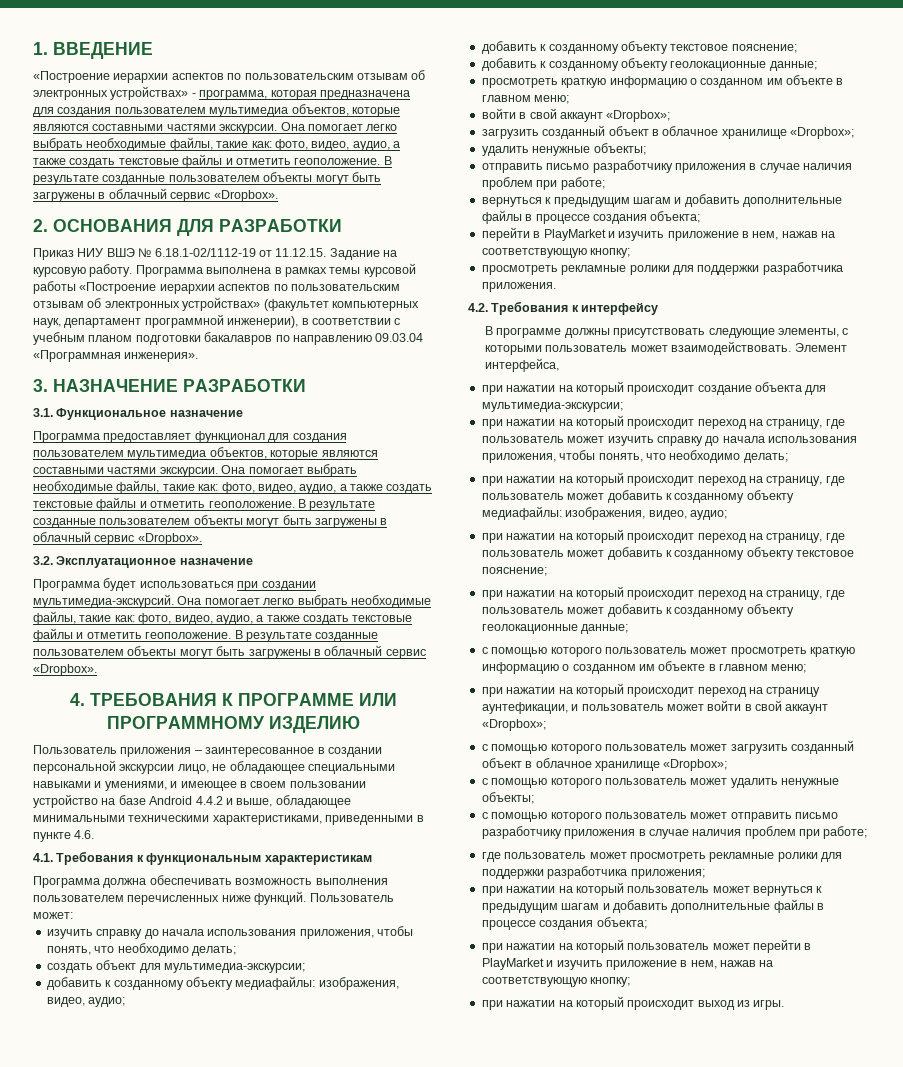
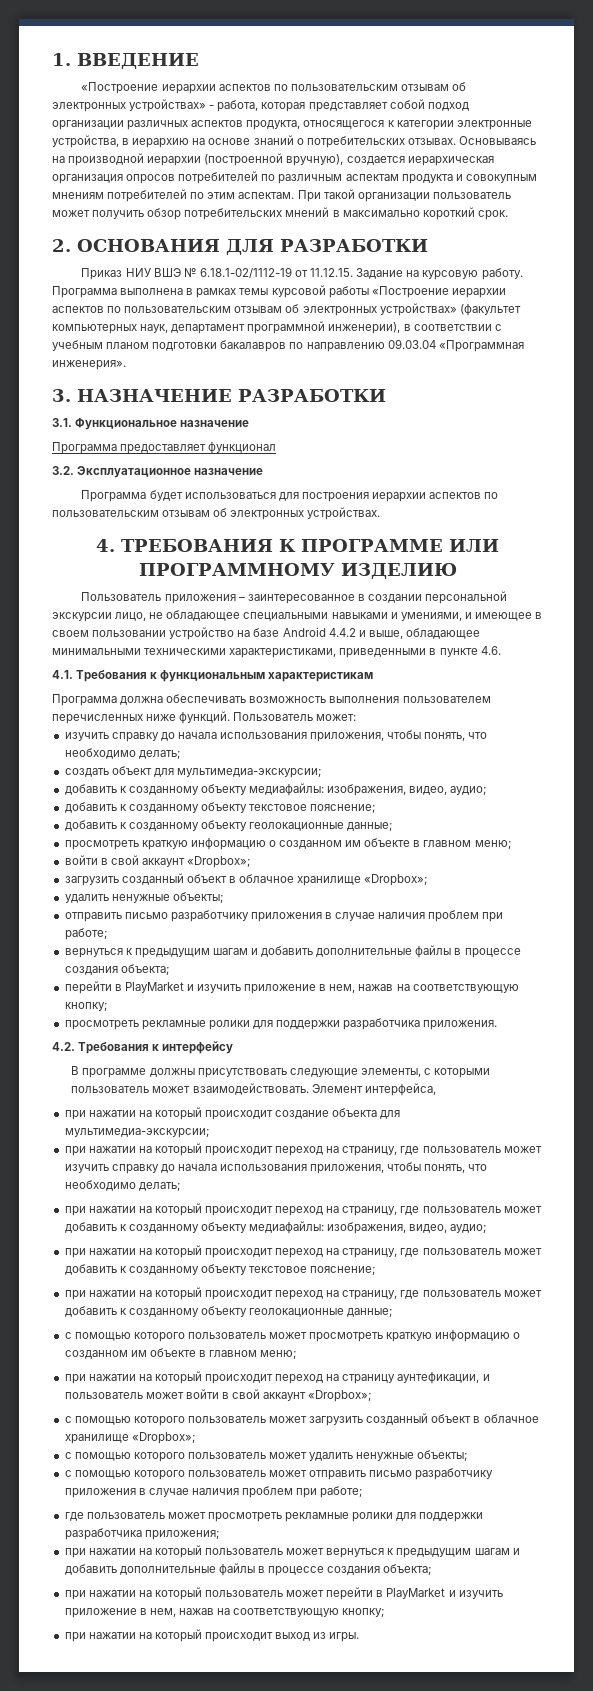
- «Построение иерархии аспектов по пользовательским отзывам об электронных устройствах» - программа, которая предназначена для создания пользователем мультимедиа объектов, которые являются составными частями экскурсии. Она помогает легко выбрать необходимые файлы, такие как: фото, видео, аудио, а также создать текстовые файлы и отметить геоположение. В результате созданные пользователем объекты могут быть загружены в облачный сервис «Dropbox».
+ «Построение иерархии аспектов по пользовательским отзывам об электронных устройствах» - работа, которая представляет собой подход организации различных аспектов продукта, относящегося к категории электронные устройства, в иерархию на основе знаний о потребительских отзывах. Основываясь на производной иерархии (построенной вручную), создается иерархическая организация опросов потребителей по различным аспектам продукта и совокупным мнениям потребителей по этим аспектам. При такой организации пользователь может получить обзор потребительских мнений в максимально короткий срок.
- Программа предоставляет функционал для создания пользователем мультимедиа объектов, которые являются составными частями экскурсии. Она помогает выбрать необходимые файлы, такие как: фото, видео, аудио, а также создать текстовые файлы и отметить геоположение. В результате созданные пользователем объекты могут быть загружены в облачный сервис «Dropbox».
+ Программа предоставляет функционал
- Программа будет использоваться при создании мультимедиа-экскурсий. Она помогает легко выбрать необходимые файлы, такие как: фото, видео, аудио, а также создать текстовые файлы и отметить геоположение. В результате созданные пользователем объекты могут быть загружены в облачный сервис «Dropbox».
+ Программа будет использоваться для построения иерархии аспектов по пользовательским отзывам об электронных устройствах.

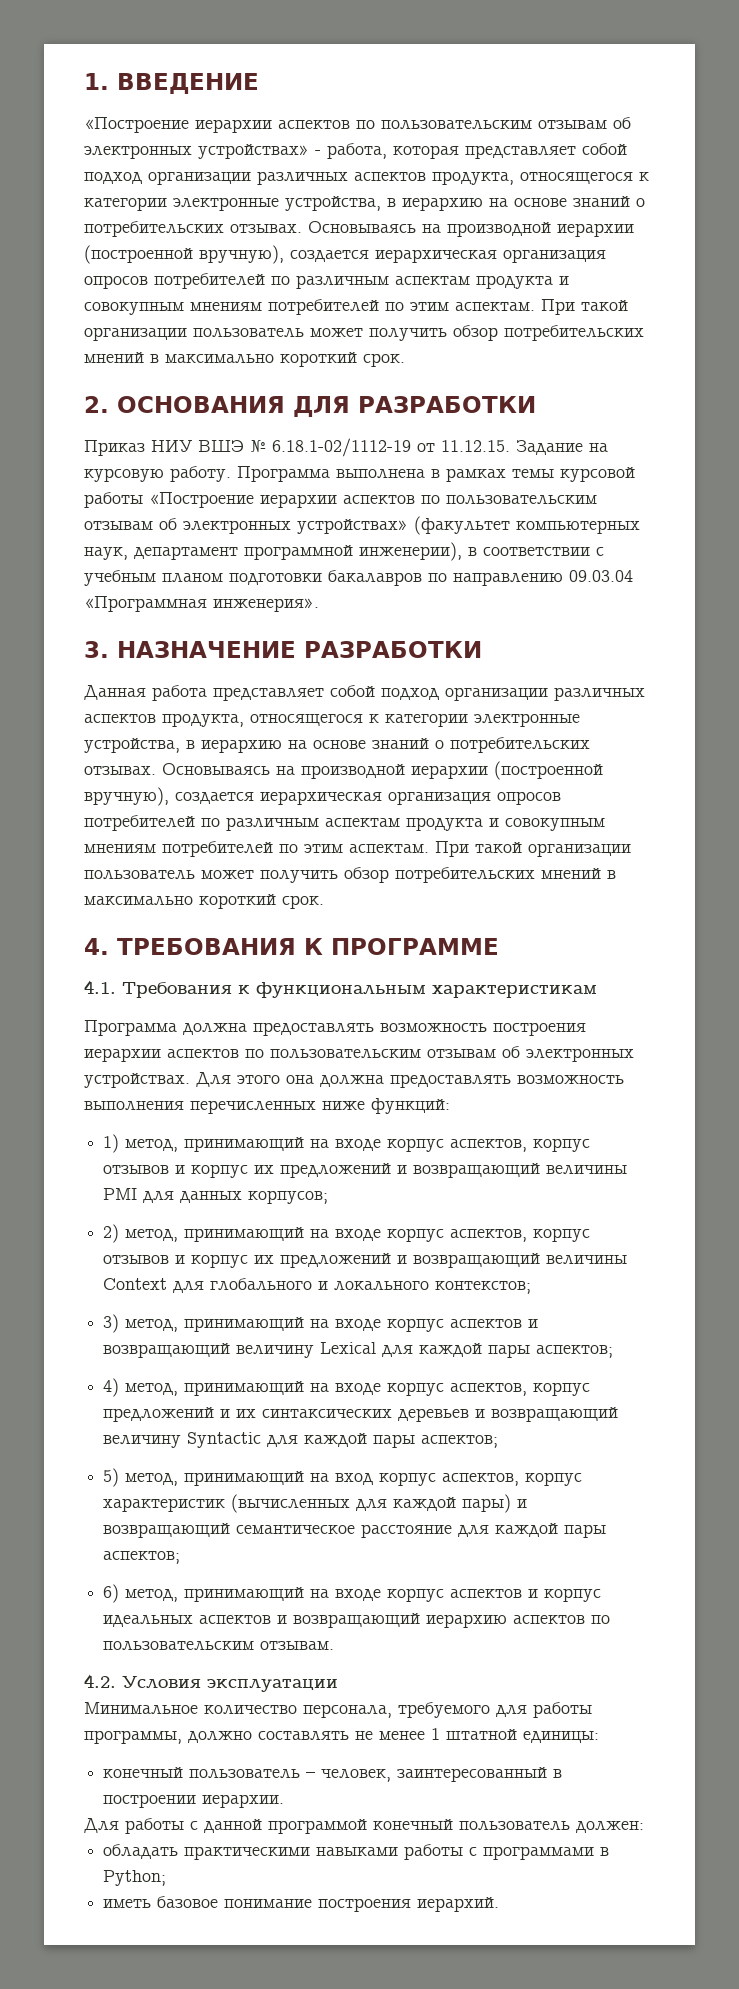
- 3.1. Функциональное назначение
- Программа предоставляет функционал
- 3.2. Эксплуатационное назначение
- Программа будет использоваться для построения иерархии аспектов по пользовательским отзывам об электронных устройствах.
- 4. ТРЕБОВАНИЯ К ПРОГРАММЕ ИЛИ ПРОГРАММНОМУ ИЗДЕЛИЮ
- Пользователь приложения – заинтересованное в создании персональной экскурсии лицо, не обладающее специальными навыками и умениями, и имеющее в своем пользовании устройство на базе Android 4.4.2 и выше, обладающее минимальными техническими характеристиками, приведенными в пункте 4.6.
+ Данная работа представляет собой подход организации различных аспектов продукта, относящегося к категории электронные устройства, в иерархию на основе знаний о потребительских отзывах. Основываясь на производной иерархии (построенной вручную), создается иерархическая организация опросов потребителей по различным аспектам продукта и совокупным мнениям потребителей по этим аспектам. При такой организации пользователь может получить обзор потребительских мнений в максимально короткий срок.
+ 4. ТРЕБОВАНИЯ К ПРОГРАММЕ
  4.1. Требования к функциональным характеристикам
- Программа должна обеспечивать возможность выполнения пользователем перечисленных ниже функций. Пользователь может:
- изучить справку до начала использования приложения, чтобы понять, что необходимо делать;
- создать объект для мультимедиа-экскурсии;
- добавить к созданному объекту медиафайлы: изображения, видео, аудио;
- добавить к созданному объекту текстовое пояснение;
- добавить к созданному объекту геолокационные данные;
- просмотреть краткую информацию о созданном им объекте в главном меню;
- войти в свой аккаунт «Dropbox»;
- загрузить созданный объект в облачное хранилище «Dropbox»;
- удалить ненужные объекты;
- отправить письмо разработчику приложения в случае наличия проблем при работе;
- вернуться к предыдущим шагам и добавить дополнительные файлы в процессе создания объекта;
- перейти в PlayMarket и изучить приложение в нем, нажав на соответствующую кнопку;
- просмотреть рекламные ролики для поддержки разработчика приложения.
- 4.2. Требования к интерфейсу
- В программе должны присутствовать следующие элементы, с которыми пользователь может взаимодействовать. Элемент интерфейса,
- при нажатии на который происходит создание объекта для мультимедиа-экскурсии;
- при нажатии на который происходит переход на страницу, где пользователь может изучить справку до начала использования приложения, чтобы понять, что необходимо делать;
- при нажатии на который происходит переход на страницу, где пользователь может добавить к созданному объекту медиафайлы: изображения, видео, аудио;
- при нажатии на который происходит переход на страницу, где пользователь может добавить к созданному объекту текстовое пояснение;
- при нажатии на который происходит переход на страницу, где пользователь может добавить к созданному объекту геолокационные данные;
- с помощью которого пользователь может просмотреть краткую информацию о созданном им объекте в главном меню;
- при нажатии на который происходит переход на страницу аунтефикации, и пользователь может войти в свой аккаунт «Dropbox»;
- с помощью которого пользователь может загрузить созданный объект в облачное хранилище «Dropbox»;
- с помощью которого пользователь может удалить ненужные объекты;
- с помощью которого пользователь может отправить письмо разработчику приложения в случае наличия проблем при работе;
- где пользователь может просмотреть рекламные ролики для поддержки разработчика приложения;
- при нажатии на который пользователь может вернуться к предыдущим шагам и добавить дополнительные файлы в процессе создания объекта;
- при нажатии на который пользователь может перейти в PlayMarket и изучить приложение в нем, нажав на соответствующую кнопку;
- при нажатии на который происходит выход из игры.
+ Программа должна предоставлять возможность построения иерархии аспектов по пользовательским отзывам об электронных устройствах. Для этого она должна предоставлять возможность выполнения перечисленных ниже функций:
+ 1) метод, принимающий на входе корпус аспектов, корпус отзывов и корпус их предложений и возвращающий величины PMI для данных корпусов;
+ 2) метод, принимающий на входе корпус аспектов, корпус отзывов и корпус их предложений и возвращающий величины Context для глобального и локального контекстов;
+ 3) метод, принимающий на входе корпус аспектов и возвращающий величину Lexical для каждой пары аспектов;
+ 4) метод, принимающий на входе корпус аспектов, корпус предложений и их синтаксических деревьев и возвращающий величину Syntactic для каждой пары аспектов;
+ 5) метод, принимающий на вход корпус аспектов, корпус характеристик (вычисленных для каждой пары) и возвращающий семантическое расстояние для каждой пары аспектов;
+ 6) метод, принимающий на входе корпус аспектов и корпус идеальных аспектов и возвращающий иерархию аспектов по пользовательским отзывам.
+ 4.2. Условия эксплуатации
+ Минимальное количество персонала, требуемого для работы программы, должно составлять не менее 1 штатной единицы:
+ конечный пользователь – человек, заинтересованный в построении иерархии.
+ Для работы с данной программой конечный пользователь должен:
+ обладать практическими навыками работы с программами в Python;
+ иметь базовое понимание построения иерархий.

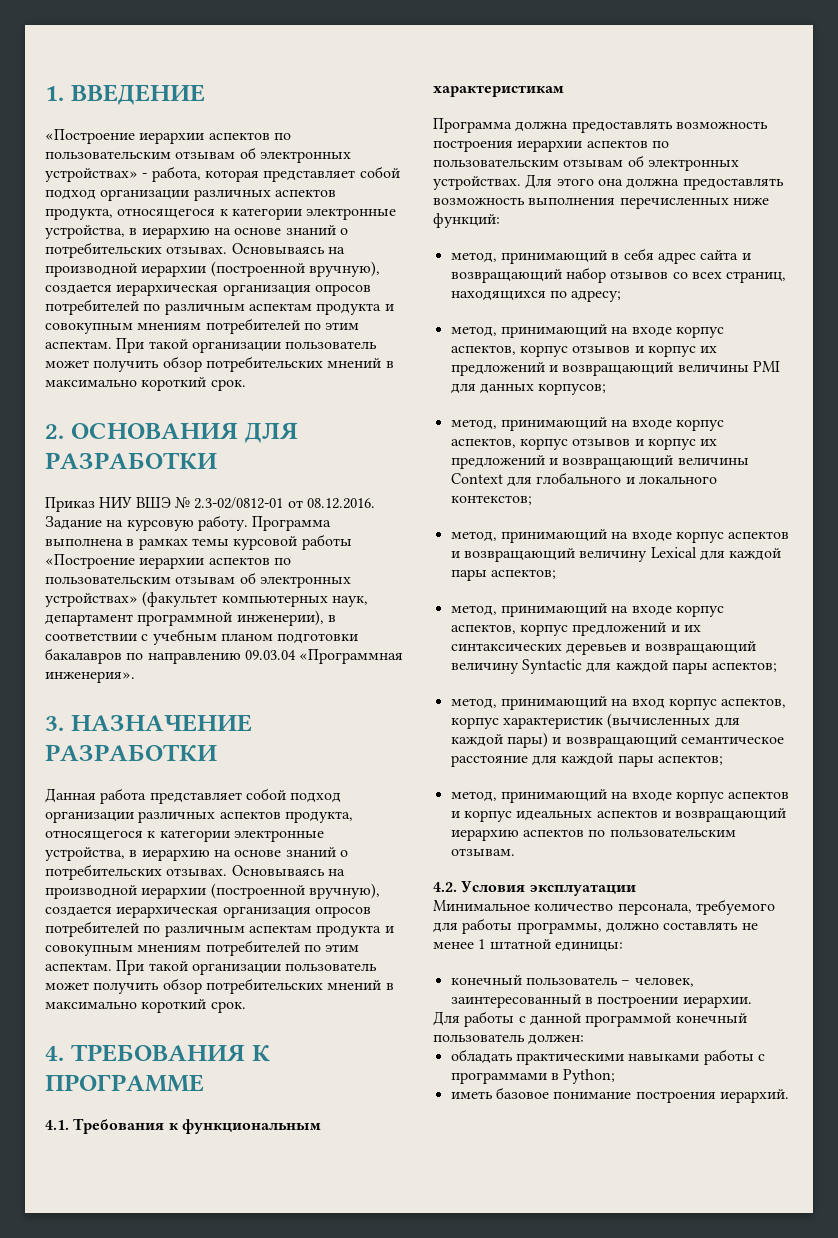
- Приказ НИУ ВШЭ № 6.18.1-02/1112-19 от 11.12.15. Задание на курсовую работу.
+ Приказ НИУ ВШЭ № 2.3-02/0812-01 от 08.12.2016. Задание на курсовую работу.
- 1) метод, принимающий на входе корпус аспектов, корпус отзывов и корпус их предложений и возвращающий величины PMI для данных корпусов;
+ метод, принимающий в себя адрес сайта и возвращающий набор отзывов со всех страниц, находящихся по адресу;
+ метод, принимающий на входе корпус аспектов, корпус отзывов и корпус их предложений и возвращающий величины PMI для данных корпусов;
- 2) метод, принимающий на входе корпус аспектов, корпус отзывов и корпус их предложений и возвращающий величины Context для глобального и локального контекстов;
+ метод, принимающий на входе корпус аспектов, корпус отзывов и корпус их предложений и возвращающий величины Context для глобального и локального контекстов;
- 3) метод, принимающий на входе корпус аспектов и возвращающий величину Lexical для каждой пары аспектов;
+ метод, принимающий на входе корпус аспектов и возвращающий величину Lexical для каждой пары аспектов;
- 4) метод, принимающий на входе корпус аспектов, корпус предложений и их синтаксических деревьев и возвращающий величину Syntactic для каждой пары аспектов;
+ метод, принимающий на входе корпус аспектов, корпус предложений и их синтаксических деревьев и возвращающий величину Syntactic для каждой пары аспектов;
- 5) метод, принимающий на вход корпус аспектов, корпус характеристик (вычисленных для каждой пары) и возвращающий семантическое расстояние для каждой пары аспектов;
+ метод, принимающий на вход корпус аспектов, корпус характеристик (вычисленных для каждой пары) и возвращающий семантическое расстояние для каждой пары аспектов;
- 6) метод, принимающий на входе корпус аспектов и корпус идеальных аспектов и возвращающий иерархию аспектов по пользовательским отзывам.
+ метод, принимающий на входе корпус аспектов и корпус идеальных аспектов и возвращающий иерархию аспектов по пользовательским отзывам.

